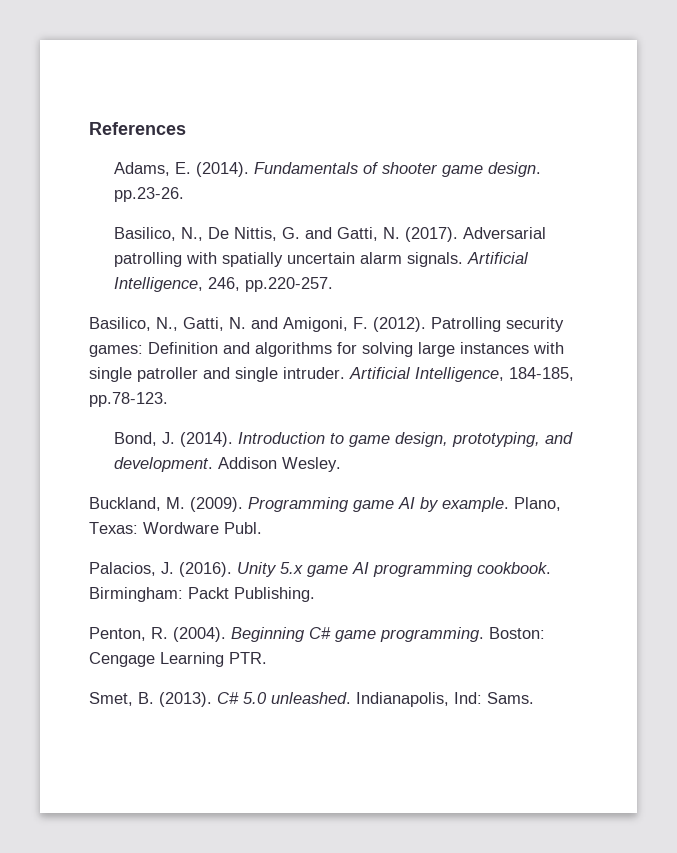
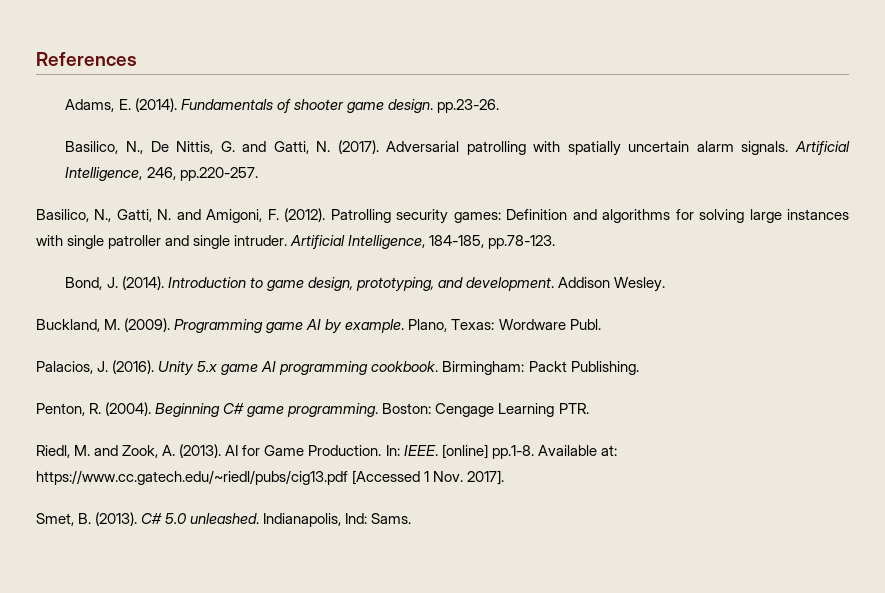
+ Riedl, M. and Zook, A. (2013). AI for Game Production. In: IEEE. [online] pp.1-8. Available at: https://www.cc.gatech.edu/~riedl/pubs/cig13.pdf [Accessed 1 Nov. 2017].

